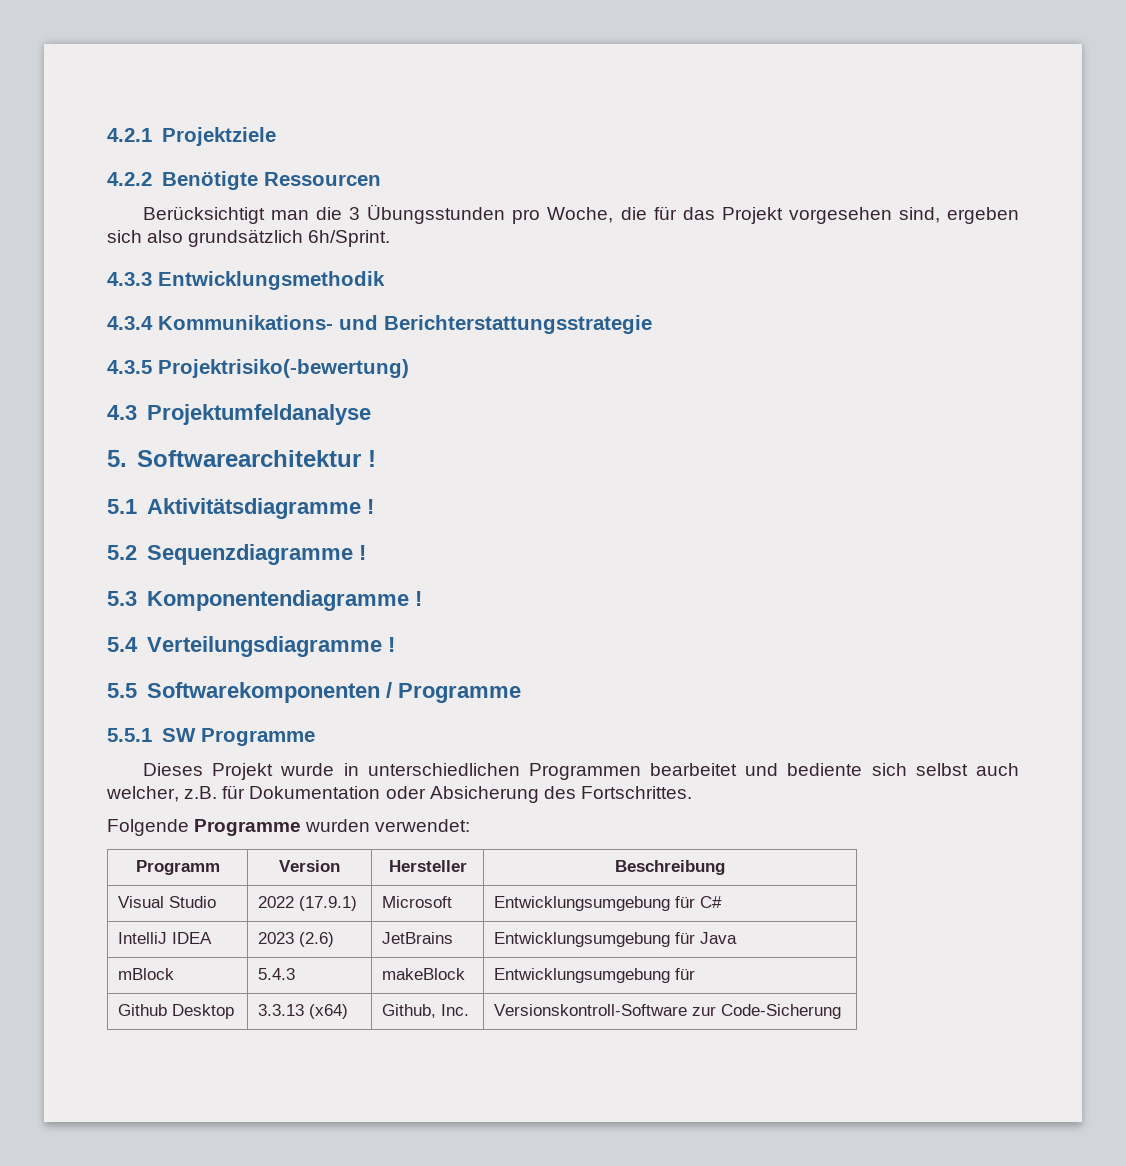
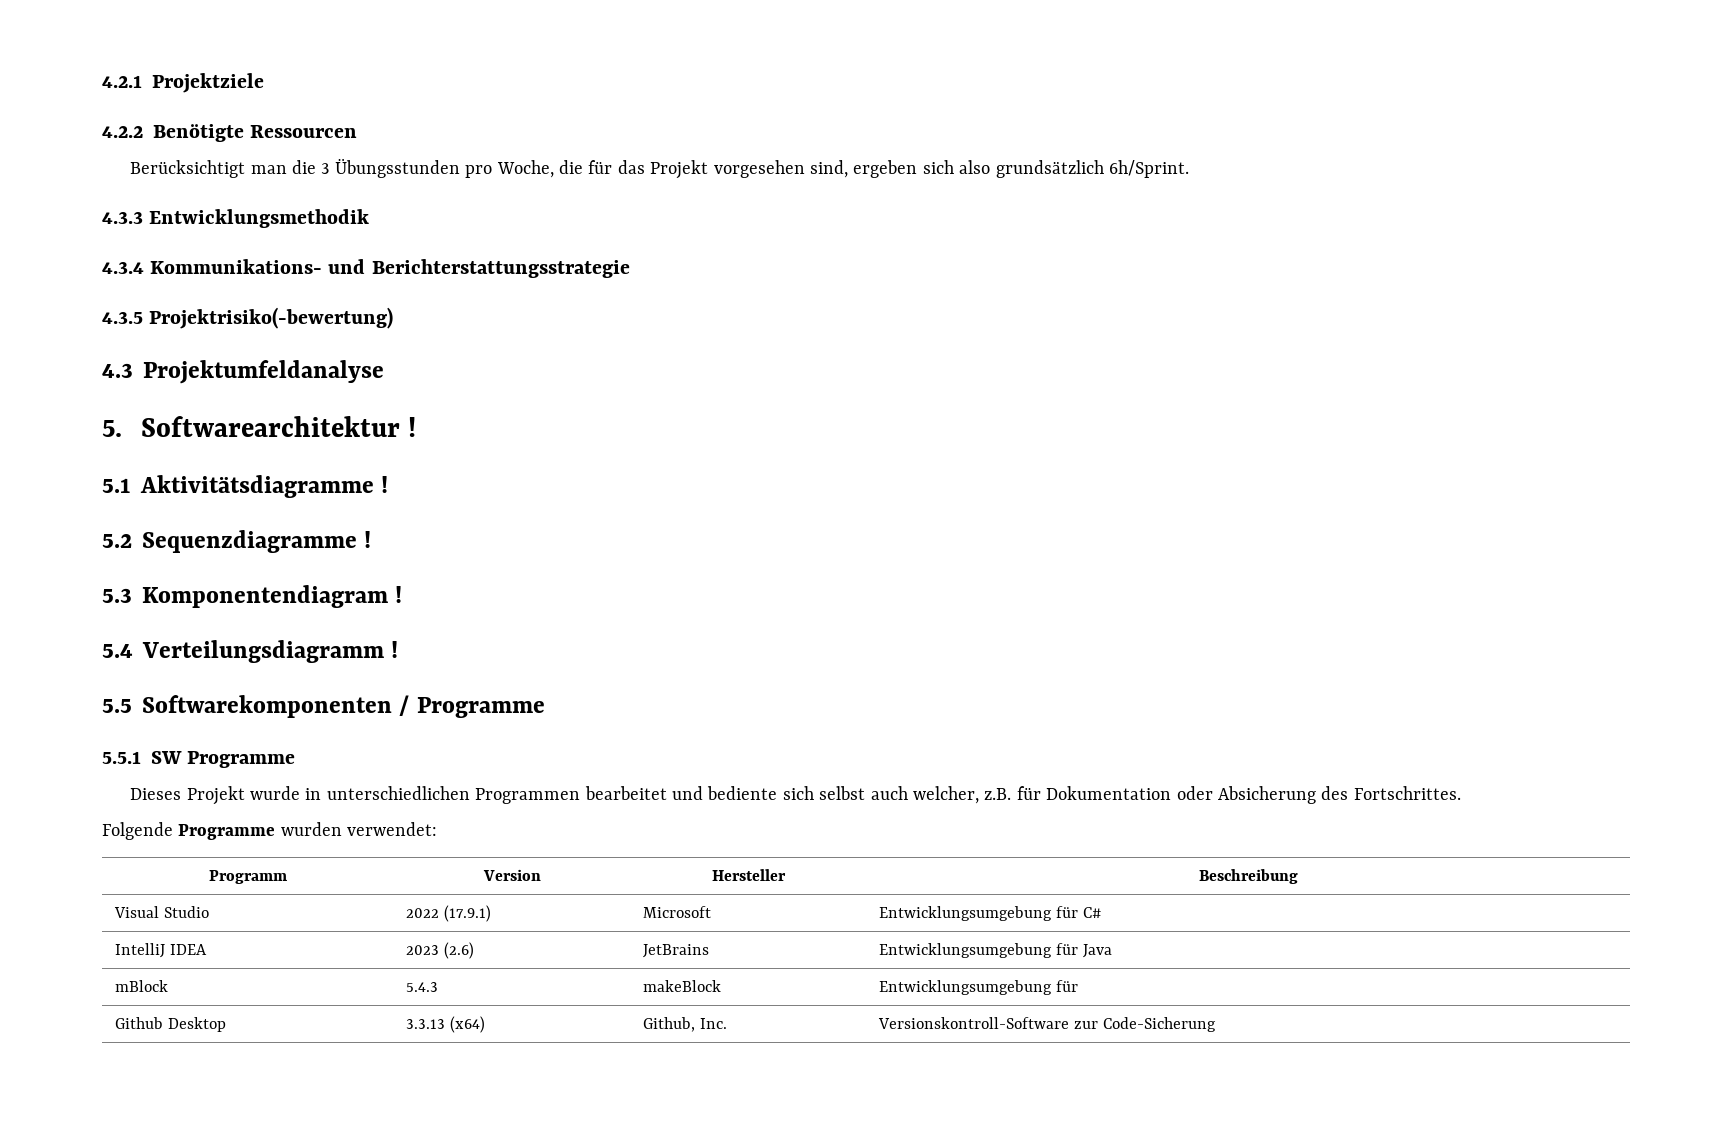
- 5.3 Komponentendiagramme !
+ 5.3 Komponentendiagram !
- 5.4 Verteilungsdiagramme !
+ 5.4 Verteilungsdiagramm !

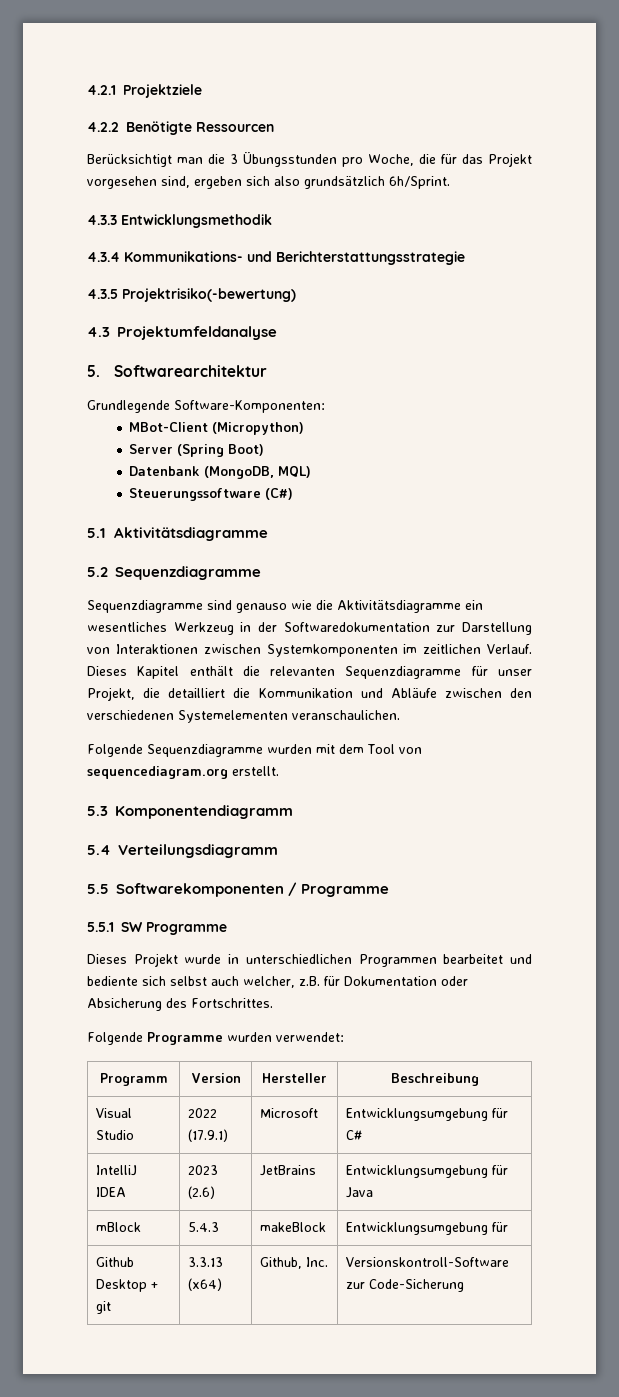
- 5. Softwarearchitektur !
+ 5. Softwarearchitektur
+ Grundlegende Software-Komponenten:
+ MBot-Client (Micropython)
+ Server (Spring Boot)
+ Datenbank (MongoDB, MQL)
+ Steuerungssoftware (C#)
- 5.1 Aktivitätsdiagramme !
+ 5.1 Aktivitätsdiagramme
- 5.2 Sequenzdiagramme !
+ 5.2 Sequenzdiagramme
+ Sequenzdiagramme sind genauso wie die Aktivitätsdiagramme ein wesentliches Werkzeug in der Softwaredokumentation zur Darstellung von Interaktionen zwischen Systemkomponenten im zeitlichen Verlauf. Dieses Kapitel enthält die relevanten Sequenzdiagramme für unser Projekt, die detailliert die Kommunikation und Abläufe zwischen den verschiedenen Systemelementen veranschaulichen.
+ Folgende Sequenzdiagramme wurden mit dem Tool von sequencediagram.org erstellt.
- 5.3 Komponentendiagram !
+ 5.3 Komponentendiagramm
- 5.4 Verteilungsdiagramm !
+ 5.4 Verteilungsdiagramm
- Github Desktop | 3.3.13 (x64) | Github, Inc. | Versionskontroll-Software zur Code-Sicherung
+ Github Desktop + git | 3.3.13 (x64) | Github, Inc. | Versionskontroll-Software zur Code-Sicherung

